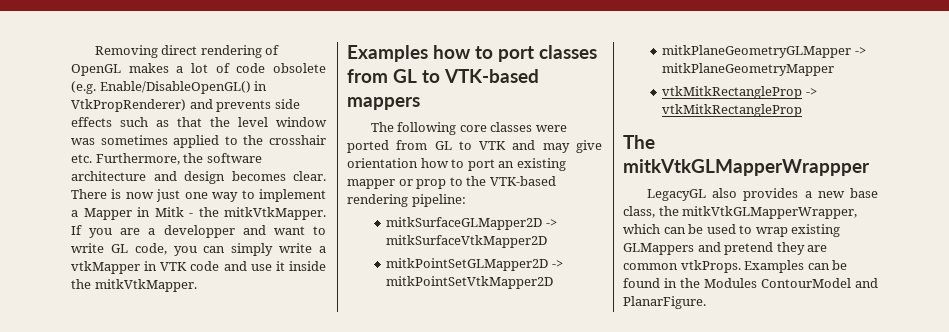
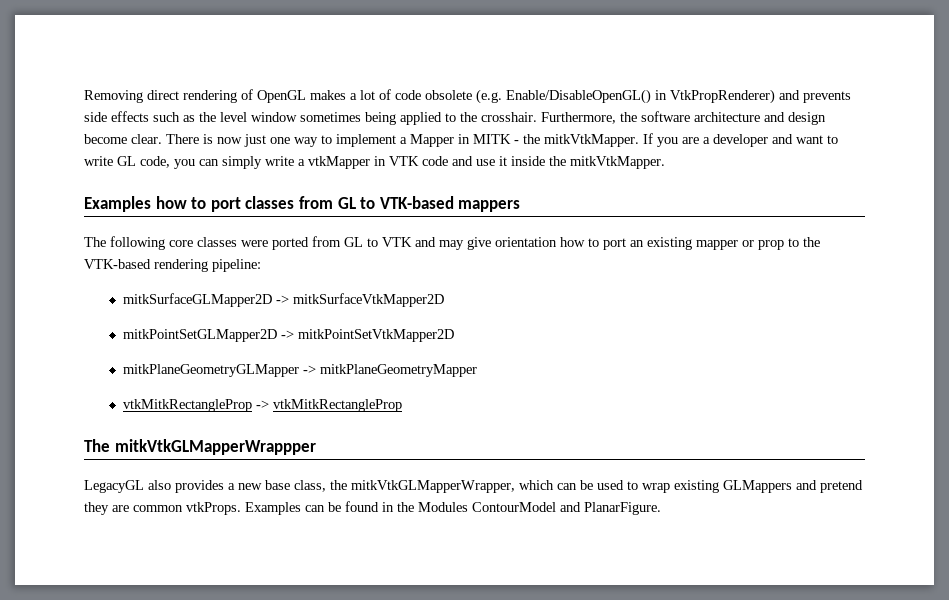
- Removing direct rendering of OpenGL makes a lot of code obsolete (e.g. Enable/DisableOpenGL() in VtkPropRenderer) and prevents side effects such as that the level window was sometimes applied to the crosshair etc. Furthermore, the software architecture and design becomes clear.
+ Removing direct rendering of OpenGL makes a lot of code obsolete (e.g. Enable/DisableOpenGL() in VtkPropRenderer) and prevents side effects such as the level window sometimes being applied to the crosshair. Furthermore, the software architecture and design become clear.
- There is now just one way to implement a Mapper in Mitk - the mitkVtkMapper.
+ There is now just one way to implement a Mapper in MITK - the mitkVtkMapper.
- If you are a developper and want to write GL code, you can simply write a vtkMapper in VTK code and use it inside the mitkVtkMapper.
+ If you are a developer and want to write GL code, you can simply write a vtkMapper in VTK code and use it inside the mitkVtkMapper.

